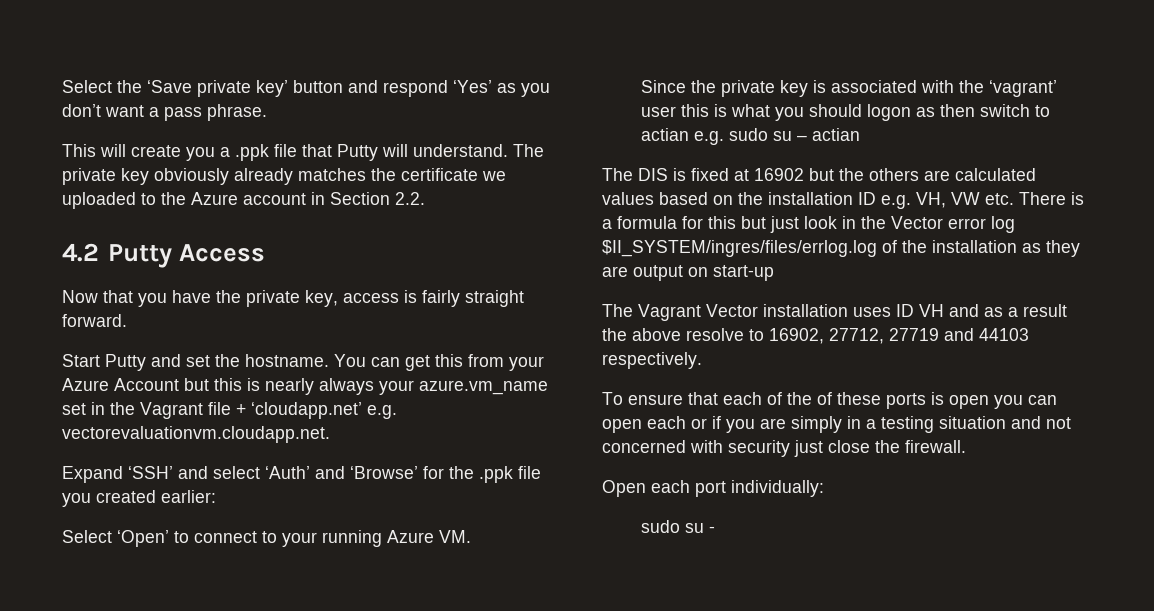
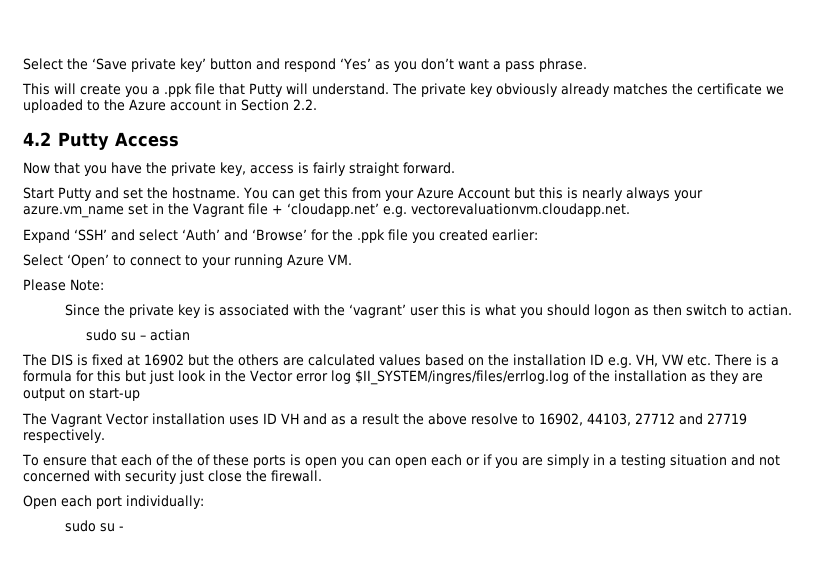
+ Please Note:
- Since the private key is associated with the ‘vagrant’ user this is what you should logon as then switch to actian e.g. sudo su – actian
+ Since the private key is associated with the ‘vagrant’ user this is what you should logon as then switch to actian.
+ sudo su – actian
- The Vagrant Vector installation uses ID VH and as a result the above resolve to 16902, 27712, 27719 and 44103 respectively.
+ The Vagrant Vector installation uses ID VH and as a result the above resolve to 16902, 44103, 27712 and 27719 respectively.

